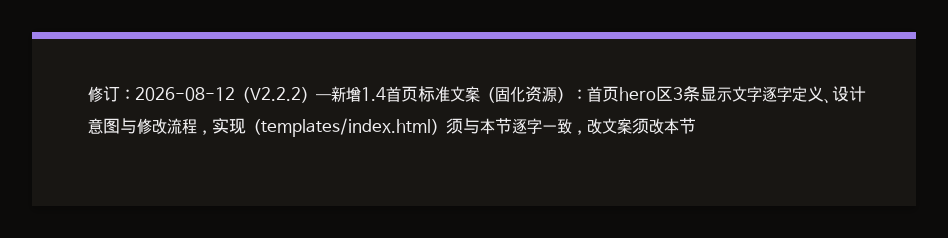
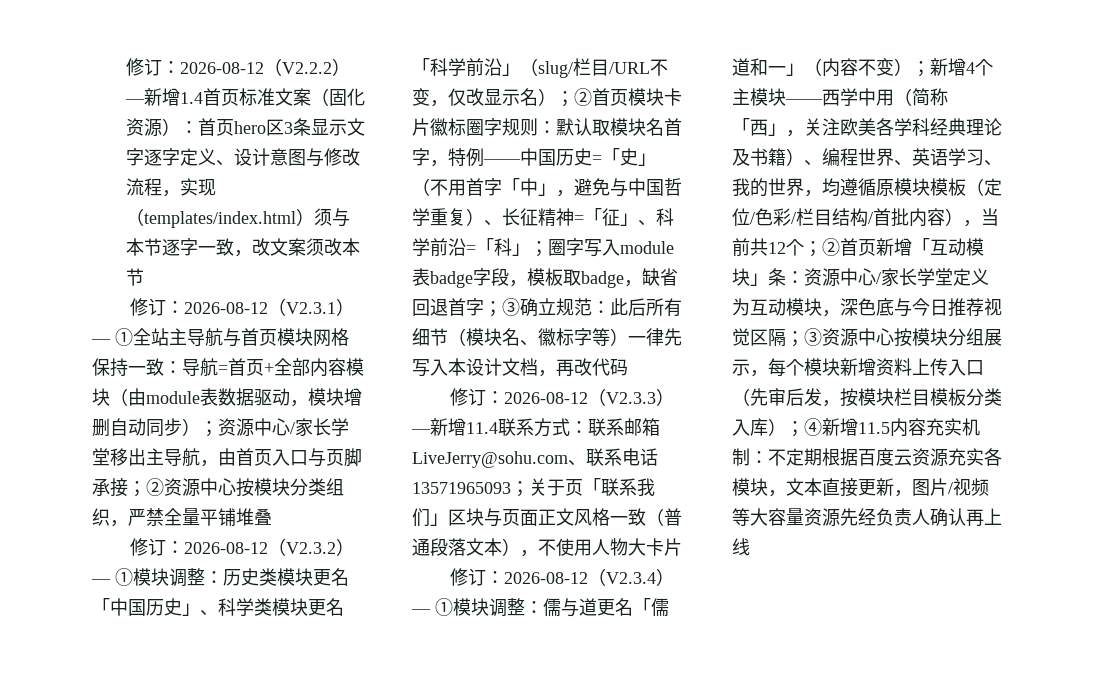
+ 修订：2026-08-12（V2.3.1）— ①全站主导航与首页模块网格保持一致：导航=首页+全部内容模块（由module表数据驱动，模块增删自动同步）；资源中心/家长学堂移出主导航，由首页入口与页脚承接；②资源中心按模块分类组织，严禁全量平铺堆叠
+ 修订：2026-08-12（V2.3.2）— ①模块调整：历史类模块更名「中国历史」、科学类模块更名「科学前沿」（slug/栏目/URL不变，仅改显示名）；②首页模块卡片徽标圈字规则：默认取模块名首字，特例——中国历史=「史」（不用首字「中」，避免与中国哲学重复）、长征精神=「征」、科学前沿=「科」；圈字写入module表badge字段，模板取badge，缺省回退首字；③确立规范：此后所有细节（模块名、徽标字等）一律先写入本设计文档，再改代码
+ 修订：2026-08-12（V2.3.3）—新增11.4联系方式：联系邮箱LiveJerry@sohu.com、联系电话13571965093；关于页「联系我们」区块与页面正文风格一致（普通段落文本），不使用人物大卡片
+ 修订：2026-08-12（V2.3.4）— ①模块调整：儒与道更名「儒道和一」（内容不变）；新增4个主模块——西学中用（简称「西」，关注欧美各学科经典理论及书籍）、编程世界、英语学习、我的世界，均遵循原模块模板（定位/色彩/栏目结构/首批内容），当前共12个；②首页新增「互动模块」条：资源中心/家长学堂定义为互动模块，深色底与今日推荐视觉区隔；③资源中心按模块分组展示，每个模块新增资料上传入口（先审后发，按模块栏目模板分类入库）；④新增11.5内容充实机制：不定期根据百度云资源充实各模块，文本直接更新，图片/视频等大容量资源先经负责人确认再上线

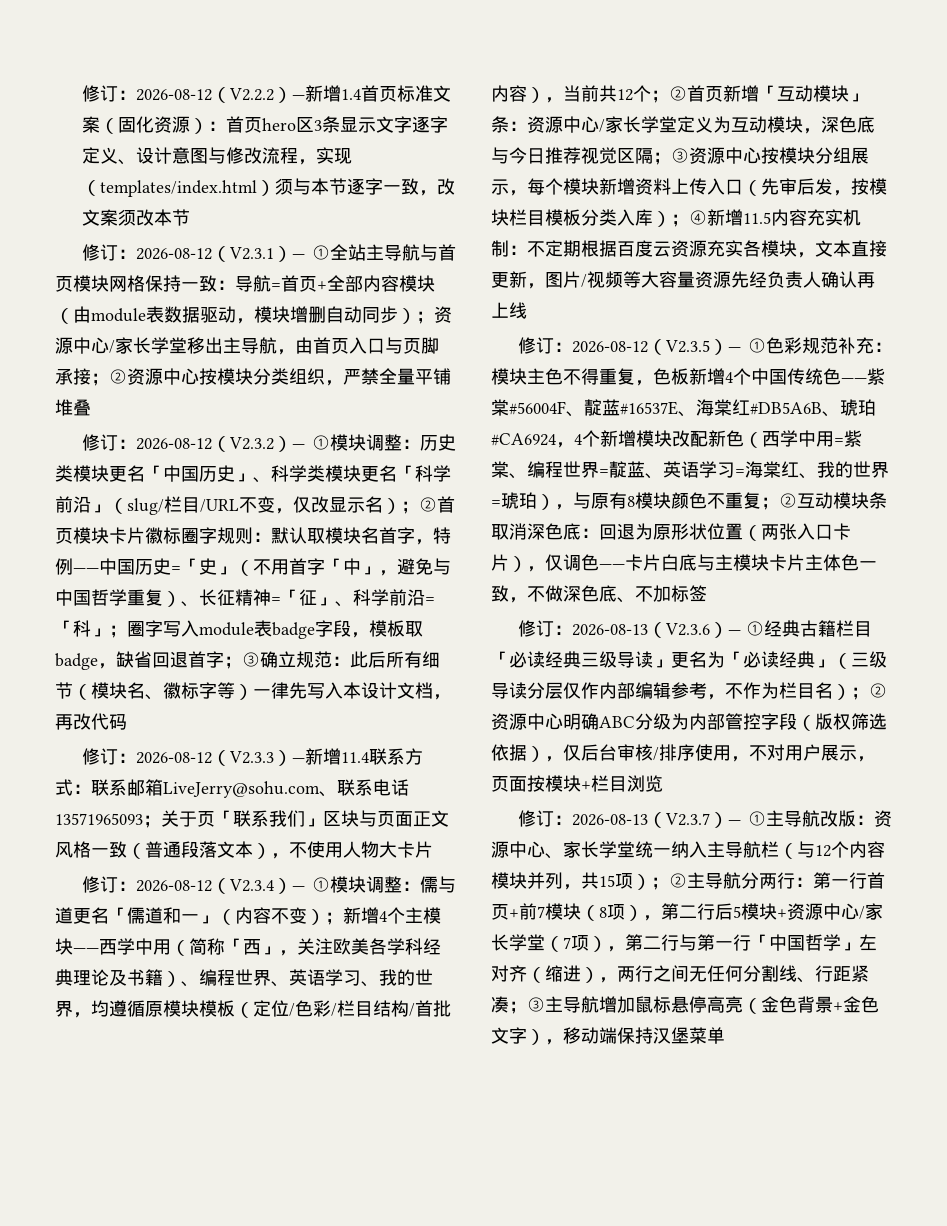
+ 修订：2026-08-12（V2.3.5）— ①色彩规范补充：模块主色不得重复，色板新增4个中国传统色——紫棠#56004F、靛蓝#16537E、海棠红#DB5A6B、琥珀#CA6924，4个新增模块改配新色（西学中用=紫棠、编程世界=靛蓝、英语学习=海棠红、我的世界=琥珀），与原有8模块颜色不重复；②互动模块条取消深色底：回退为原形状位置（两张入口卡片），仅调色——卡片白底与主模块卡片主体色一致，不做深色底、不加标签
+ 修订：2026-08-13（V2.3.6）— ①经典古籍栏目「必读经典三级导读」更名为「必读经典」（三级导读分层仅作内部编辑参考，不作为栏目名）；②资源中心明确ABC分级为内部管控字段（版权筛选依据），仅后台审核/排序使用，不对用户展示，页面按模块+栏目浏览
+ 修订：2026-08-13（V2.3.7）— ①主导航改版：资源中心、家长学堂统一纳入主导航栏（与12个内容模块并列，共15项）；②主导航分两行：第一行首页+前7模块（8项），第二行后5模块+资源中心/家长学堂（7项），第二行与第一行「中国哲学」左对齐（缩进），两行之间无任何分割线、行距紧凑；③主导航增加鼠标悬停高亮（金色背景+金色文字），移动端保持汉堡菜单

